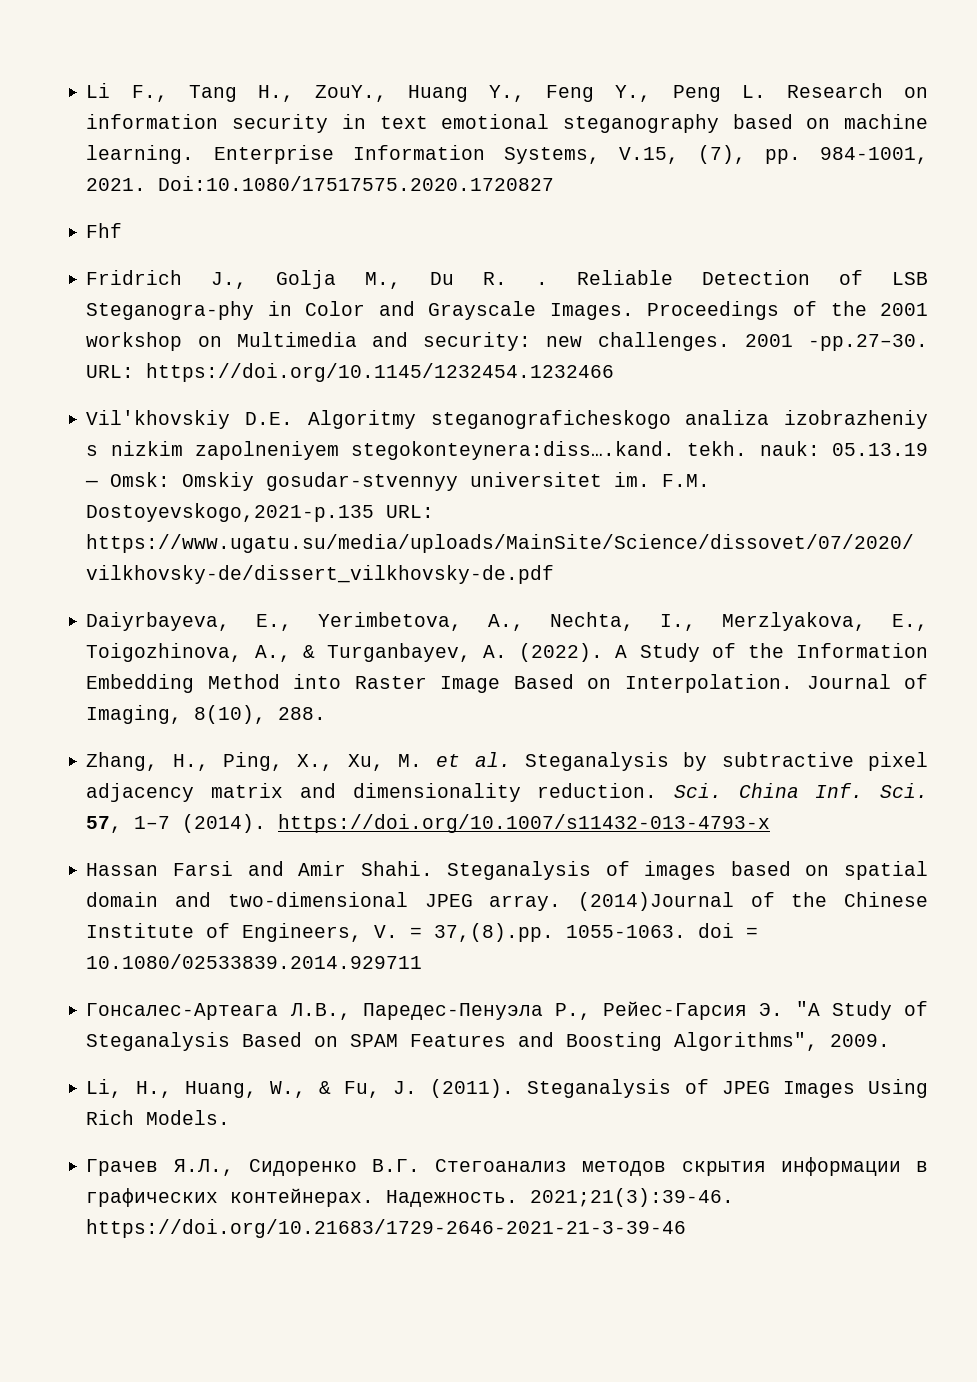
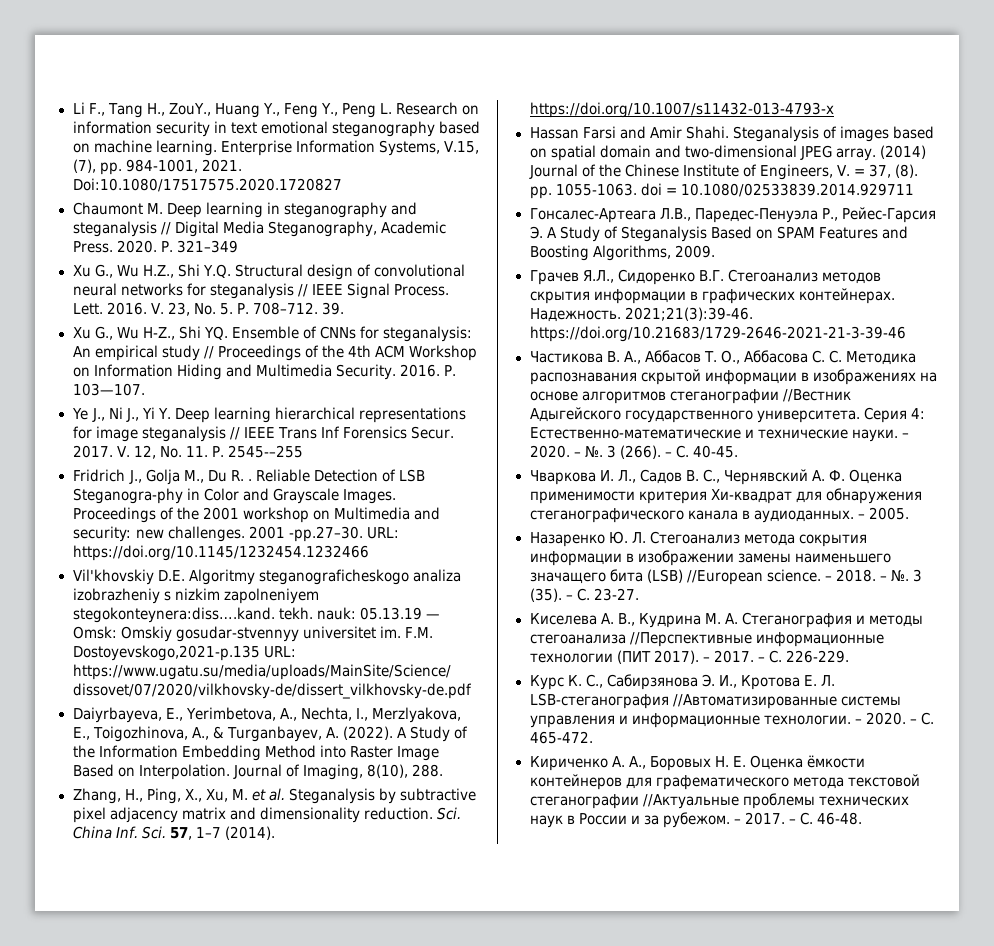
- Fhf
+ Chaumont M. Deep learning in steganography and steganalysis // Digital Media Steganography, Academic Press. 2020. P. 321–349
+ Xu G., Wu H.Z., Shi Y.Q. Structural design of convolutional neural networks for steganalysis // IEEE Signal Process. Lett. 2016. V. 23, No. 5. P. 708–712. 39.
+ Xu G., Wu H-Z., Shi YQ. Ensemble of CNNs for steganalysis: An empirical study // Proceedings of the 4th ACM Workshop on Information Hiding and Multimedia Security. 2016. P. 103—107.
+ Ye J., Ni J., Yi Y. Deep learning hierarchical representations for image steganalysis // IEEE Trans Inf Forensics Secur. 2017. V. 12, No. 11. P. 2545-–255
- (2014)Journal of the Chinese Institute of Engineers, V. = 37,(8).pp. 1055-1063. doi = 10.1080/02533839.2014.929711
+ (2014) Journal of the Chinese Institute of Engineers, V. = 37, (8). pp. 1055-1063. doi = 10.1080/02533839.2014.929711
- Гонсалес-Артеага Л.В., Паредес-Пенуэла Р., Рейес-Гарсия Э. "A Study of Steganalysis Based on SPAM Features and Boosting Algorithms", 2009.
+ Гонсалес-Артеага Л.В., Паредес-Пенуэла Р., Рейес-Гарсия Э. A Study of Steganalysis Based on SPAM Features and Boosting Algorithms, 2009.
- Li, H., Huang, W., & Fu, J. (2011). Steganalysis of JPEG Images Using Rich Models.
+ Частикова В. А., Аббасов Т. О., Аббасова С. С. Методика распознавания скрытой информации в изображениях на основе алгоритмов стеганографии //Вестник Адыгейского государственного университета. Серия 4: Естественно-математические и технические науки. – 2020. – №. 3 (266). – С. 40-45.
+ Чваркова И. Л., Садов В. С., Чернявский А. Ф. Оценка применимости критерия Хи-квадрат для обнаружения стеганографического канала в аудиоданных. – 2005.
+ Назаренко Ю. Л. Стегоанализ метода сокрытия информации в изображении замены наименьшего значащего бита (LSB) //European science. – 2018. – №. 3 (35). – С. 23-27.
+ Киселева А. В., Кудрина М. А. Стеганография и методы стегоанализа //Перспективные информационные технологии (ПИТ 2017). – 2017. – С. 226-229.
+ Курс К. С., Сабирзянова Э. И., Кротова Е. Л. LSB-стеганография //Автоматизированные системы управления и информационные технологии. – 2020. – С. 465-472.
+ Кириченко А. А., Боровых Н. Е. Оценка ёмкости контейнеров для графематического метода текстовой стеганографии //Актуальные проблемы технических наук в России и за рубежом. – 2017. – С. 46-48.

